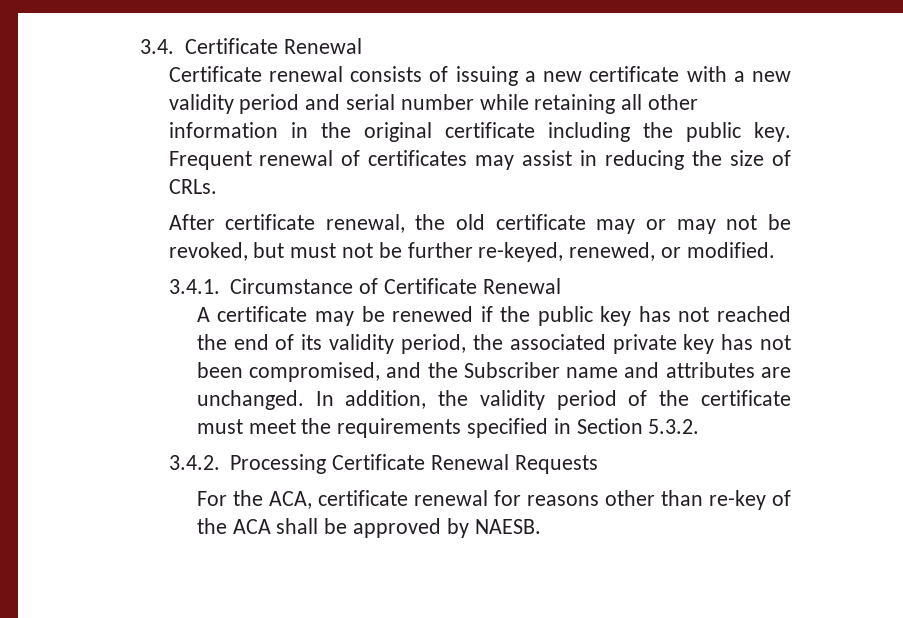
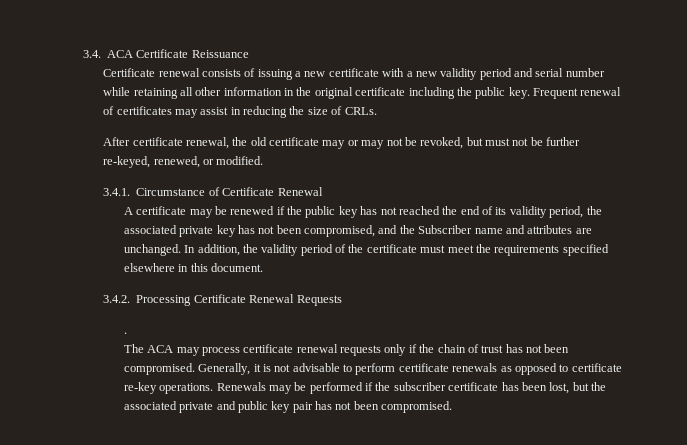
- 3.4. Certificate Renewal
+ 3.4. ACA Certificate Reissuance
- In addition, the validity period of the certificate must meet the requirements specified in Section 5.3.2.
+ In addition, the validity period of the certificate must meet the requirements specified elsewhere in this document.
- For the ACA, certificate renewal for reasons other than re-key of the ACA shall be approved by NAESB.
+ .
+ The ACA may process certificate renewal requests only if the chain of trust has not been compromised. Generally, it is not advisable to perform certificate renewals as opposed to certificate re-key operations. Renewals may be performed if the subscriber certificate has been lost, but the associated private and public key pair has not been compromised.

